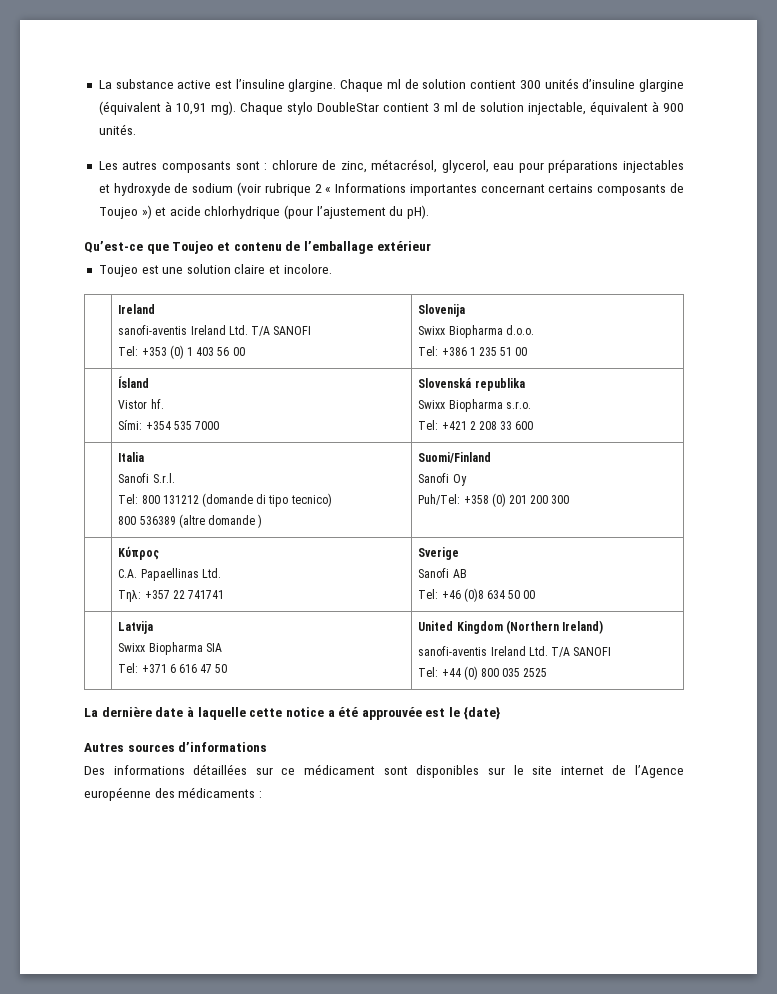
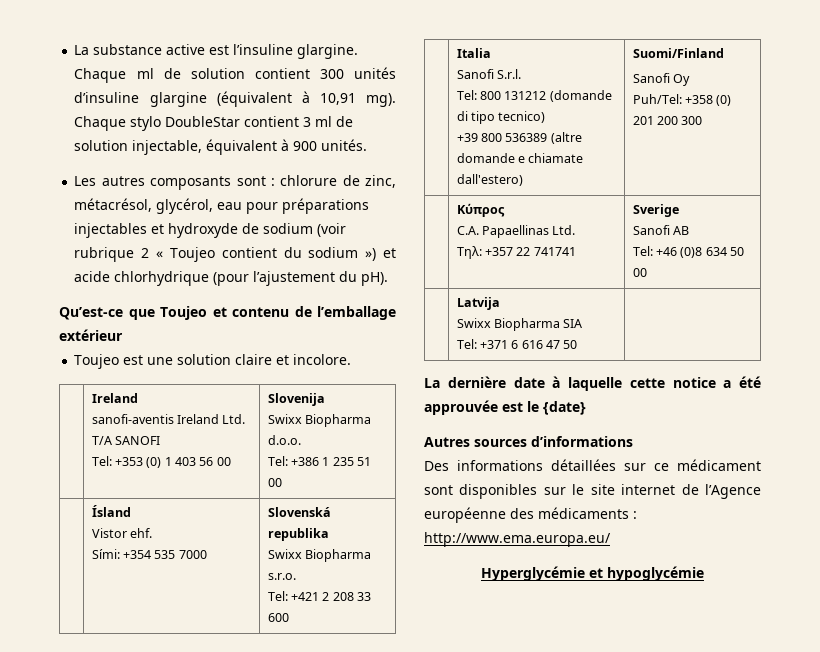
- Les autres composants sont : chlorure de zinc, métacrésol, glycerol, eau pour préparations injectables et hydroxyde de sodium (voir rubrique 2 « Informations importantes concernant certains composants de Toujeo ») et acide chlorhydrique (pour l’ajustement du pH).
+ Les autres composants sont : chlorure de zinc, métacrésol, glycérol, eau pour préparations injectables et hydroxyde de sodium (voir rubrique 2 « Toujeo contient du sodium ») et acide chlorhydrique (pour l’ajustement du pH).
  | Ísland
- Vistor hf.
+ Vistor ehf.
  | Italia
  Sanofi S.r.l.
  Tel: 800 131212 (domande di tipo tecnico)
- 800 536389 (altre domande ) | Suomi/Finland
+ +39 800 536389 (altre domande e chiamate dall'estero) | Suomi/Finland
  | Latvija
  Swixx Biopharma SIA
- Tel: +371 6 616 47 50 | United Kingdom (Northern Ireland)
- sanofi-aventis Ireland Ltd. T/A SANOFI
- Tel: +44 (0) 800 035 2525
+ Tel: +371 6 616 47 50 |
- Des informations détaillées sur ce médicament sont disponibles sur le site internet de l’Agence européenne des médicaments :
+ Des informations détaillées sur ce médicament sont disponibles sur le site internet de l’Agence européenne des médicaments : http://www.ema.europa.eu/
+ Hyperglycémie et hypoglycémie

